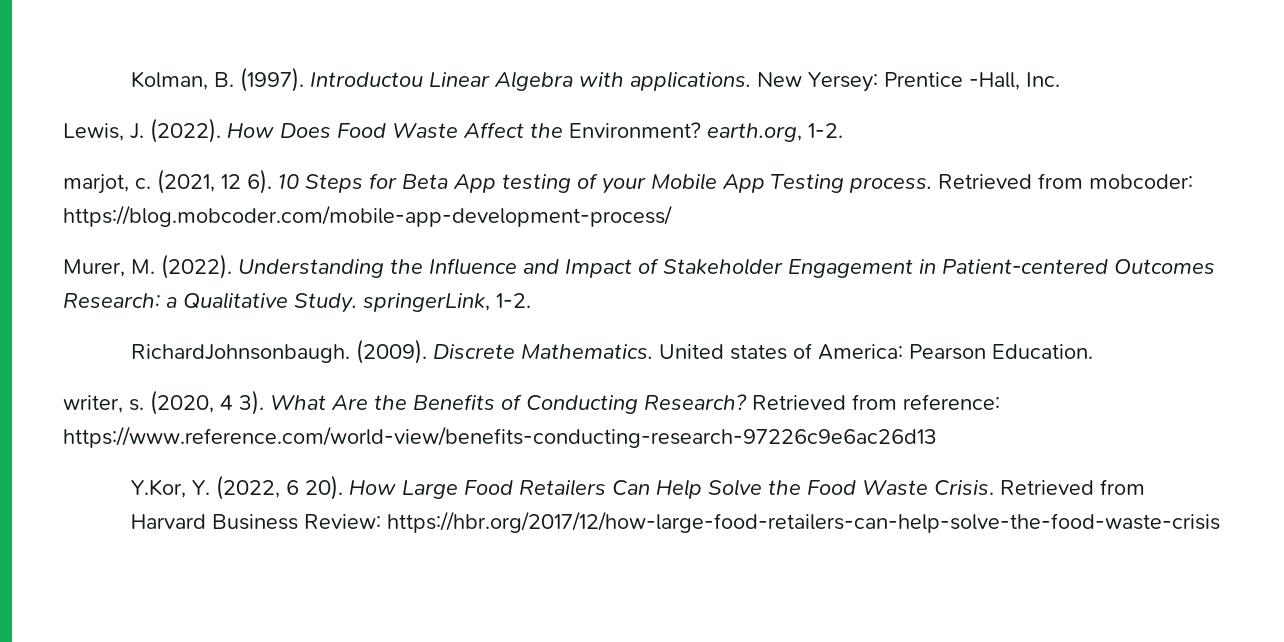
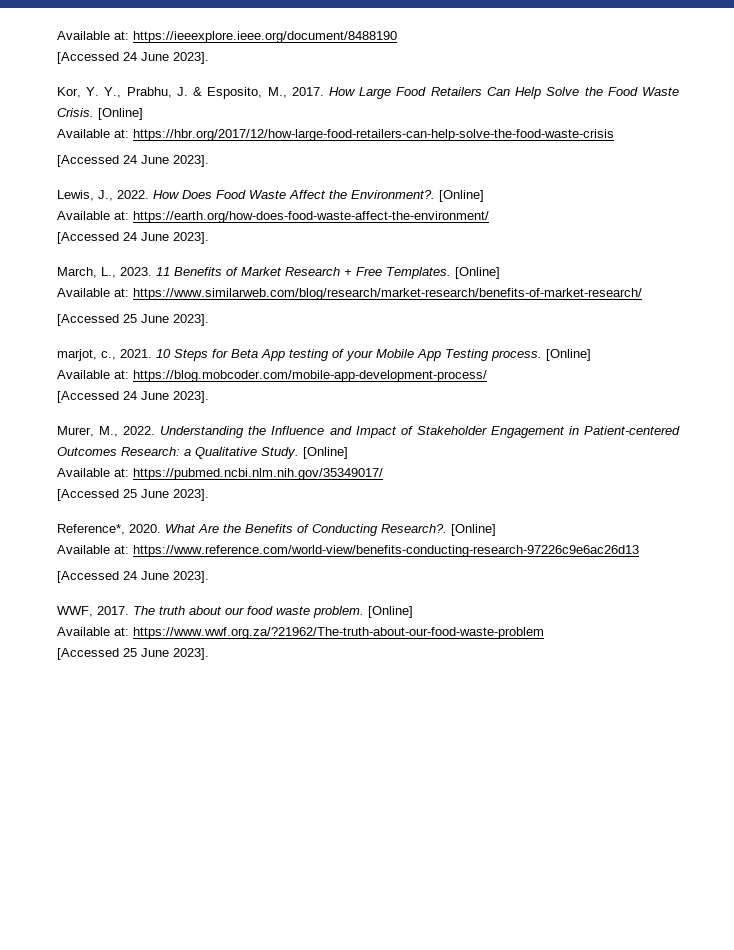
- Kolman, B. (1997). Introductou Linear Algebra with applications. New Yersey: Prentice -Hall, Inc.
+ Available at: https://ieeexplore.ieee.org/document/8488190
+ [Accessed 24 June 2023].
+ Kor, Y. Y., Prabhu, J. & Esposito, M., 2017. How Large Food Retailers Can Help Solve the Food Waste Crisis. [Online]
+ Available at: https://hbr.org/2017/12/how-large-food-retailers-can-help-solve-the-food-waste-crisis
+ [Accessed 24 June 2023].
- Lewis, J. (2022).
+ Lewis, J., 2022.
- How Does Food Waste Affect the Environment? earth.org, 1-2.
- marjot, c. (2021, 12 6).
+ How Does Food Waste Affect the Environment?. [Online]
+ Available at: https://earth.org/how-does-food-waste-affect-the-environment/
+ [Accessed 24 June 2023].
+ March, L., 2023. 11 Benefits of Market Research + Free Templates. [Online]
+ Available at: https://www.similarweb.com/blog/research/market-research/benefits-of-market-research/
+ [Accessed 25 June 2023].
+ marjot, c., 2021.
- 10 Steps for Beta App testing of your Mobile App Testing process. Retrieved from mobcoder: https://blog.mobcoder.com/mobile-app-development-process/
+ 10 Steps for Beta App testing of your Mobile App Testing process. [Online]
+ Available at: https://blog.mobcoder.com/mobile-app-development-process/
+ [Accessed 24 June 2023].
- Murer, M. (2022).
+ Murer, M., 2022.
- Understanding the Influence and Impact of Stakeholder Engagement in Patient-centered Outcomes Research: a Qualitative Study. springerLink, 1-2.
- RichardJohnsonbaugh. (2009). Discrete Mathematics. United states of America: Pearson Education.
- writer, s. (2020, 4 3).
+ Understanding the Influence and Impact of Stakeholder Engagement in Patient-centered Outcomes Research: a Qualitative Study. [Online]
+ Available at: https://pubmed.ncbi.nlm.nih.gov/35349017/
+ [Accessed 25 June 2023].
+ Reference*, 2020.
- What Are the Benefits of Conducting Research? Retrieved from reference: https://www.reference.com/world-view/benefits-conducting-research-97226c9e6ac26d13
- Y.Kor, Y. (2022, 6 20). How Large Food Retailers Can Help Solve the Food Waste Crisis. Retrieved from Harvard Business Review: https://hbr.org/2017/12/how-large-food-retailers-can-help-solve-the-food-waste-crisis
+ What Are the Benefits of Conducting Research?. [Online]
+ Available at: https://www.reference.com/world-view/benefits-conducting-research-97226c9e6ac26d13
+ [Accessed 24 June 2023].
+ WWF, 2017. The truth about our food waste problem. [Online]
+ Available at: https://www.wwf.org.za/?21962/The-truth-about-our-food-waste-problem
+ [Accessed 25 June 2023].

